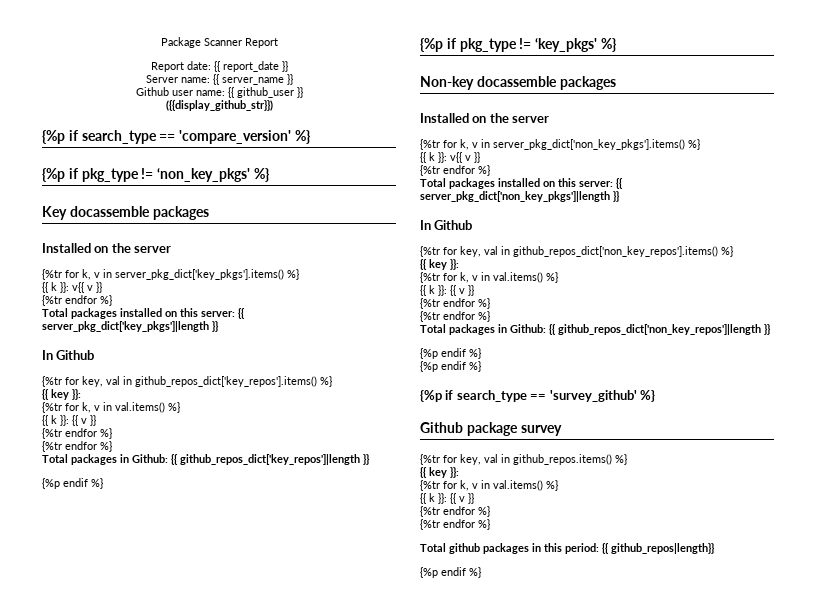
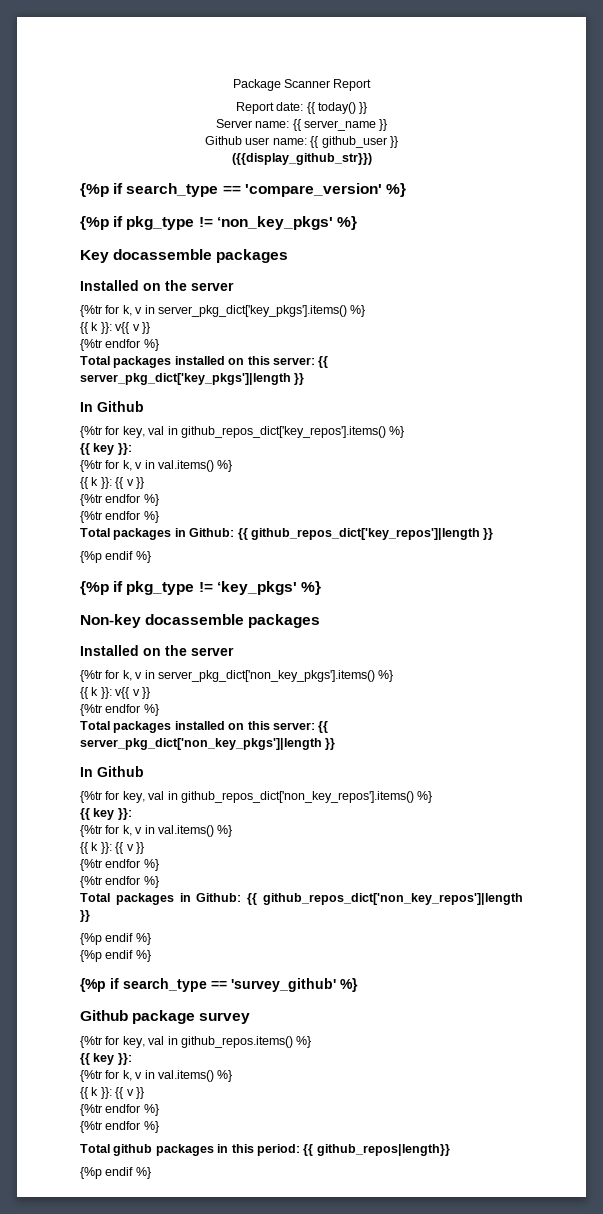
- Report date: {{ report_date }}
+ Report date: {{ today() }}

